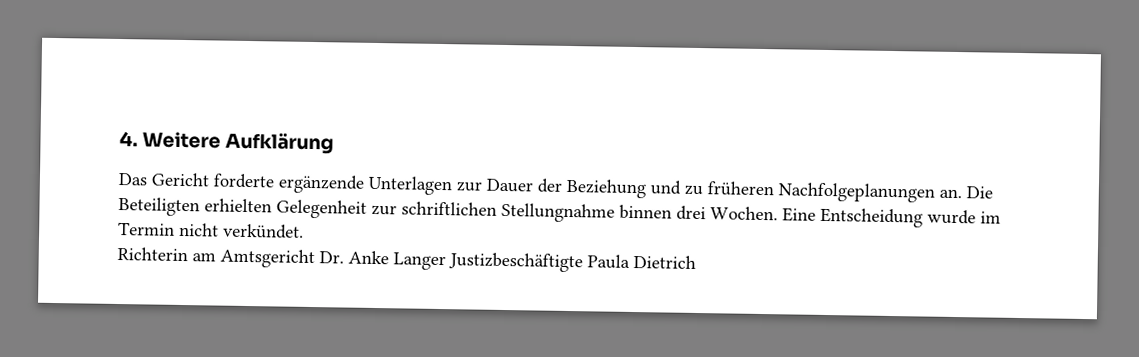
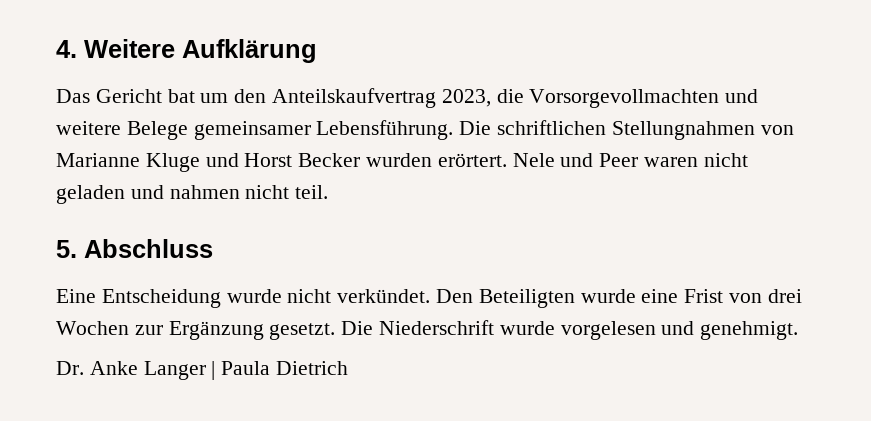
- Das Gericht forderte ergänzende Unterlagen zur Dauer der Beziehung und zu früheren Nachfolgeplanungen an. Die Beteiligten erhielten Gelegenheit zur schriftlichen Stellungnahme binnen drei Wochen. Eine Entscheidung wurde im Termin nicht verkündet.
- Richterin am Amtsgericht Dr. Anke Langer Justizbeschäftigte Paula Dietrich
+ Das Gericht bat um den Anteilskaufvertrag 2023, die Vorsorgevollmachten und weitere Belege gemeinsamer Lebensführung. Die schriftlichen Stellungnahmen von Marianne Kluge und Horst Becker wurden erörtert. Nele und Peer waren nicht geladen und nahmen nicht teil.
+ 5. Abschluss
+ Eine Entscheidung wurde nicht verkündet. Den Beteiligten wurde eine Frist von drei Wochen zur Ergänzung gesetzt. Die Niederschrift wurde vorgelesen und genehmigt.
+ Dr. Anke Langer | Paula Dietrich

